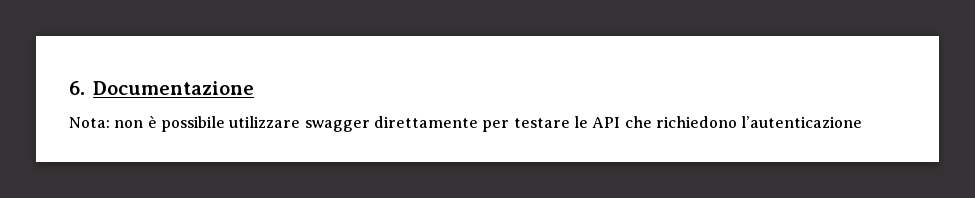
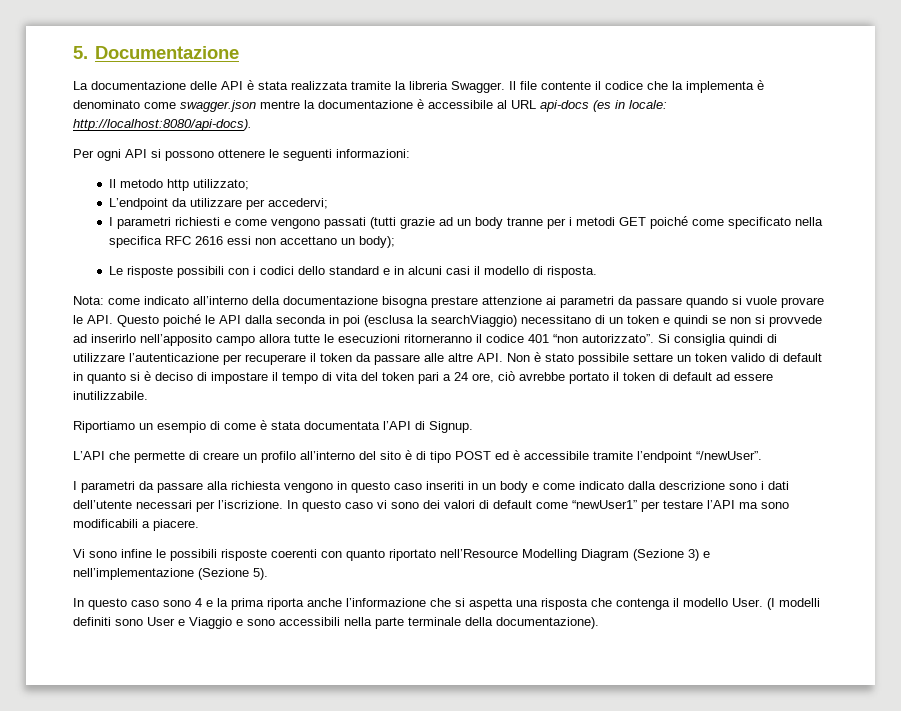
- 6. Documentazione
+ 5. Documentazione
- Nota: non è possibile utilizzare swagger direttamente per testare le API che richiedono l’autenticazione
+ La documentazione delle API è stata realizzata tramite la libreria Swagger. Il file contente il codice che la implementa è denominato come swagger.json mentre la documentazione è accessibile al URL api-docs (es in locale: http://localhost:8080/api-docs).
+ Per ogni API si possono ottenere le seguenti informazioni:
+ Il metodo http utilizzato;
+ L’endpoint da utilizzare per accedervi;
+ I parametri richiesti e come vengono passati (tutti grazie ad un body tranne per i metodi GET poiché come specificato nella specifica RFC 2616 essi non accettano un body);
+ Le risposte possibili con i codici dello standard e in alcuni casi il modello di risposta.
+ Nota: come indicato all’interno della documentazione bisogna prestare attenzione ai parametri da passare quando si vuole provare le API. Questo poiché le API dalla seconda in poi (esclusa la searchViaggio) necessitano di un token e quindi se non si provvede ad inserirlo nell’apposito campo allora tutte le esecuzioni ritorneranno il codice 401 “non autorizzato”. Si consiglia quindi di utilizzare l’autenticazione per recuperare il token da passare alle altre API. Non è stato possibile settare un token valido di default in quanto si è deciso di impostare il tempo di vita del token pari a 24 ore, ciò avrebbe portato il token di default ad essere inutilizzabile.
+ Riportiamo un esempio di come è stata documentata l’API di Signup.
+ L’API che permette di creare un profilo all’interno del sito è di tipo POST ed è accessibile tramite l’endpoint “/newUser”.
+ I parametri da passare alla richiesta vengono in questo caso inseriti in un body e come indicato dalla descrizione sono i dati dell’utente necessari per l’iscrizione. In questo caso vi sono dei valori di default come “newUser1” per testare l’API ma sono modificabili a piacere.
+ Vi sono infine le possibili risposte coerenti con quanto riportato nell’Resource Modelling Diagram (Sezione 3) e nell’implementazione (Sezione 5).
+ In questo caso sono 4 e la prima riporta anche l’informazione che si aspetta una risposta che contenga il modello User. (I modelli definiti sono User e Viaggio e sono accessibili nella parte terminale della documentazione).

